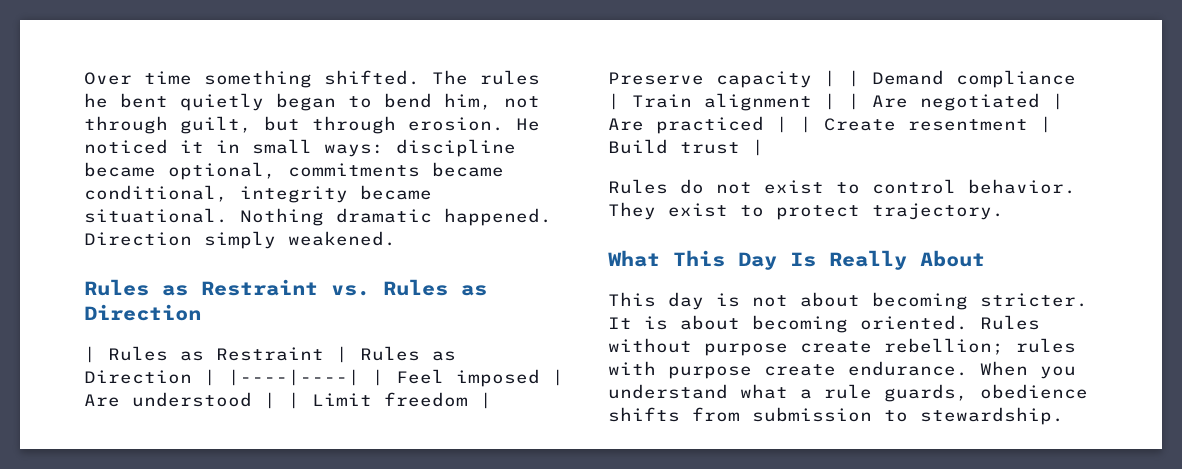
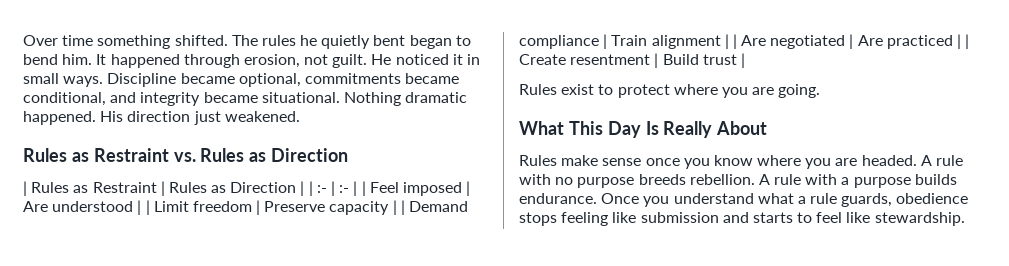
- The rules he bent quietly began to bend him, not through guilt, but through erosion.
+ The rules he quietly bent began to bend him. It happened through erosion, not guilt.
- He noticed it in small ways: discipline became optional, commitments became conditional, integrity became situational.
+ He noticed it in small ways. Discipline became optional, commitments became conditional, and integrity became situational.
- Direction simply weakened.
+ His direction just weakened.
- | Rules as Restraint | Rules as Direction | |----|----| | Feel imposed | Are understood | | Limit freedom | Preserve capacity | | Demand compliance | Train alignment | | Are negotiated | Are practiced | | Create resentment | Build trust |
+ | Rules as Restraint | Rules as Direction | | :- | :- | | Feel imposed | Are understood | | Limit freedom | Preserve capacity | | Demand compliance | Train alignment | | Are negotiated | Are practiced | | Create resentment | Build trust |
- Rules do not exist to control behavior. They exist to protect trajectory.
+ Rules exist to protect where you are going.
- This day is not about becoming stricter. It is about becoming oriented. Rules without purpose create rebellion; rules with purpose create endurance. When you understand what a rule guards, obedience shifts from submission to stewardship.
+ Rules make sense once you know where you are headed. A rule with no purpose breeds rebellion. A rule with a purpose builds endurance. Once you understand what a rule guards, obedience stops feeling like submission and starts to feel like stewardship.

